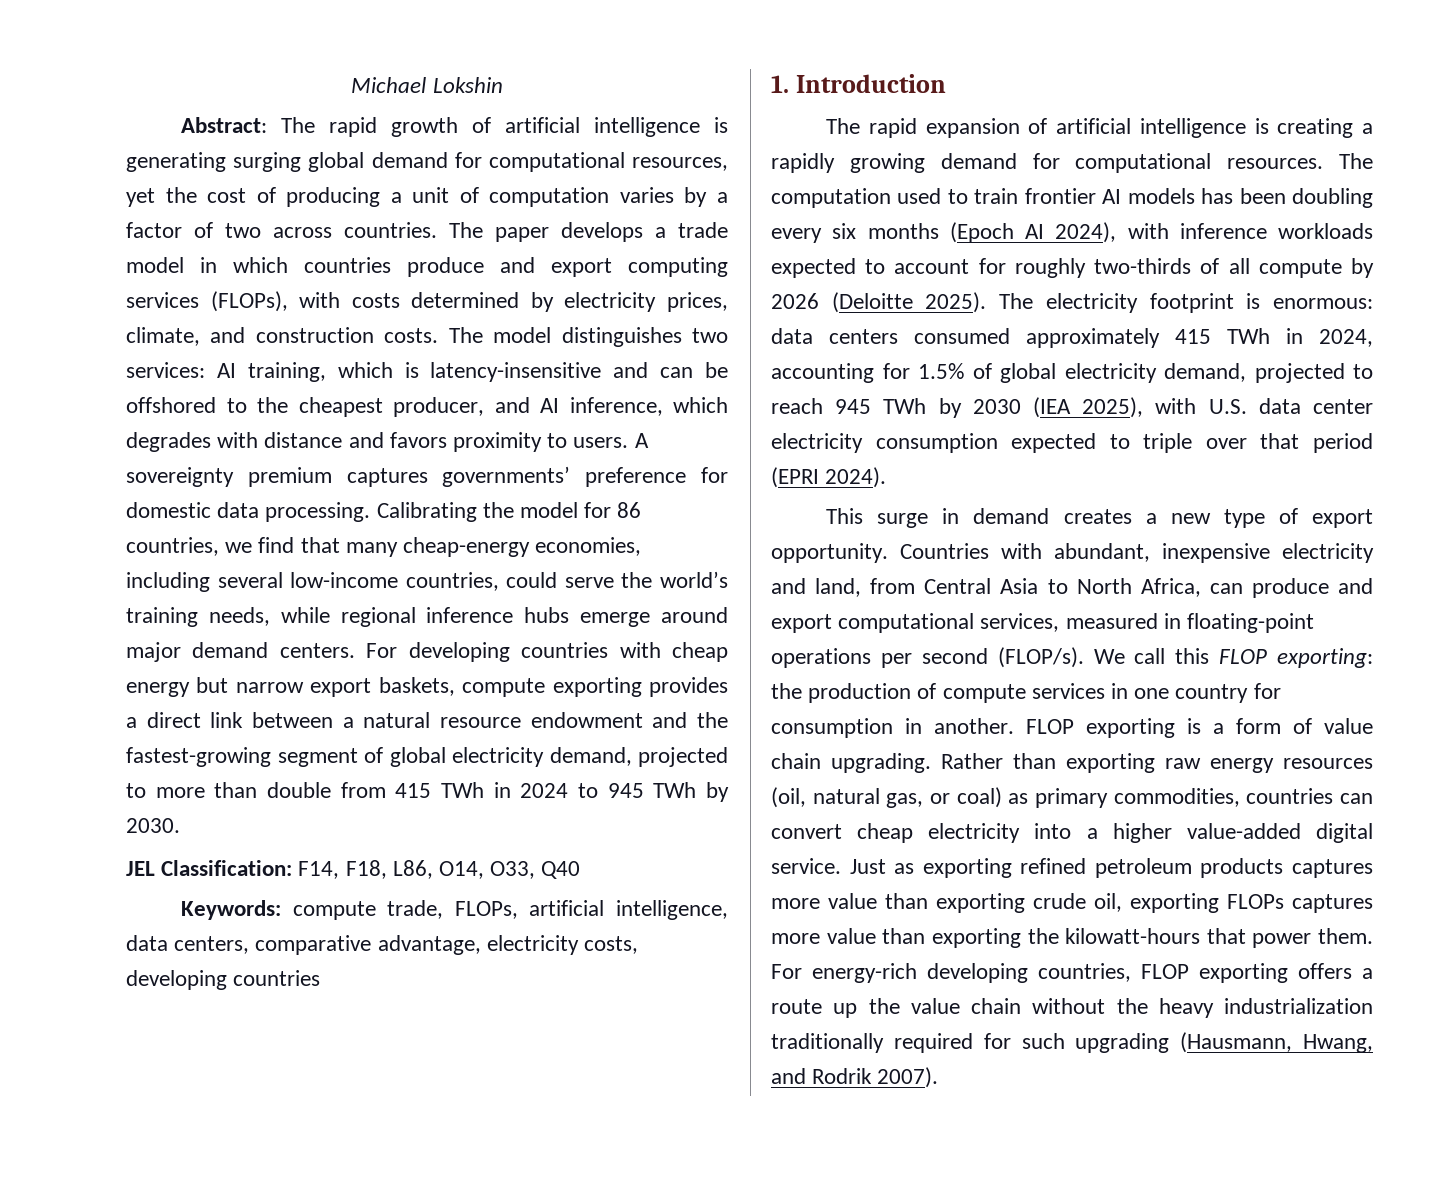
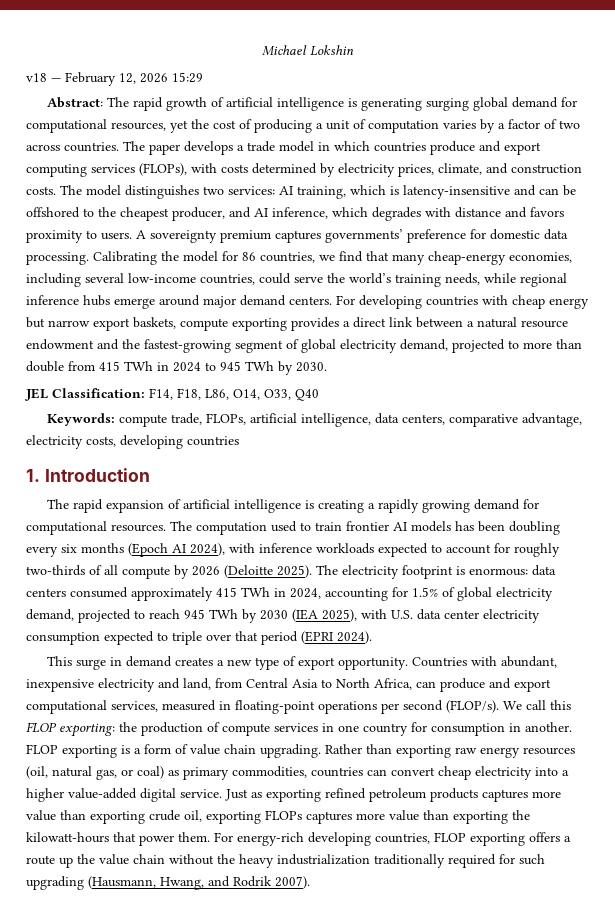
+ v18 — February 12, 2026 15:29

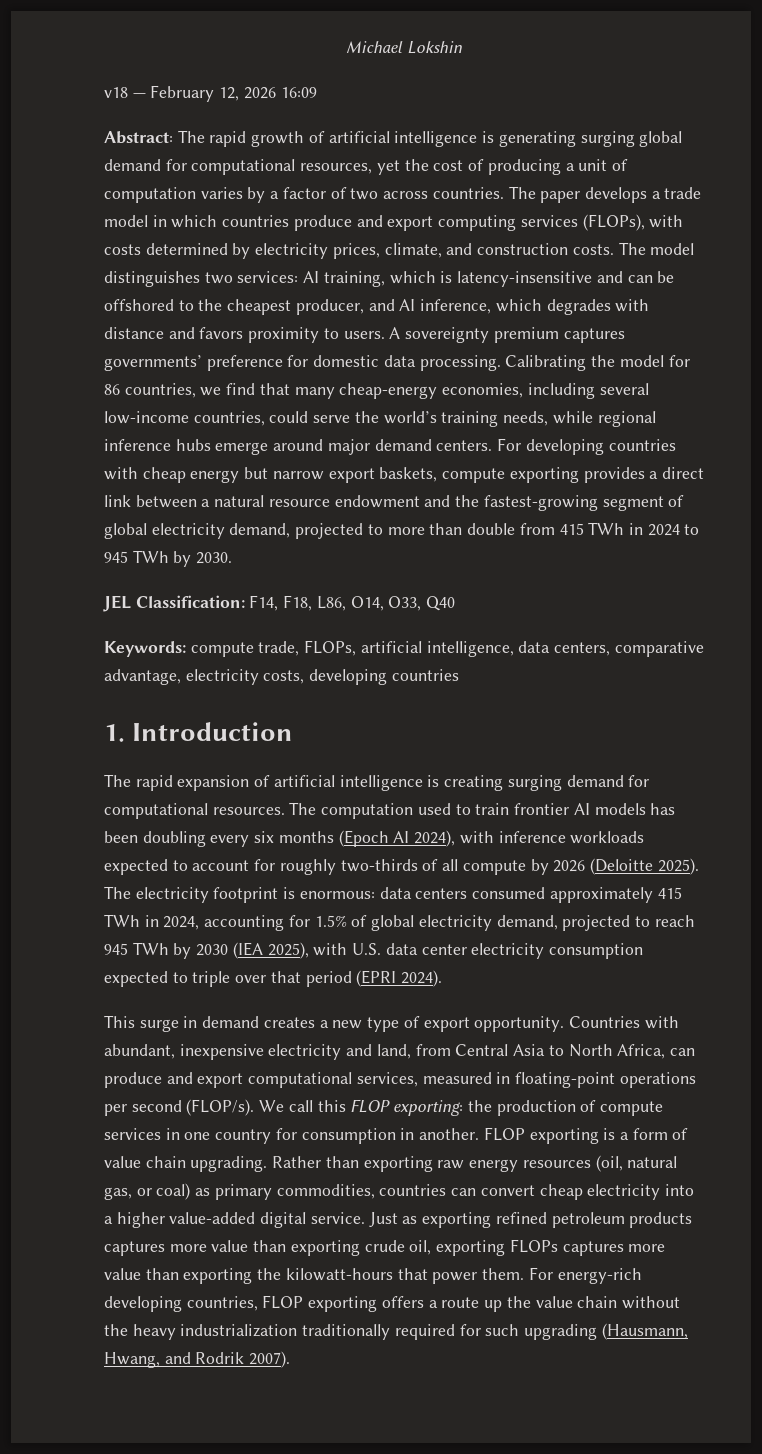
- v18 — February 12, 2026 15:29
+ v18 — February 12, 2026 16:09
- The rapid expansion of artificial intelligence is creating a rapidly growing demand for computational resources.
+ The rapid expansion of artificial intelligence is creating surging demand for computational resources.

